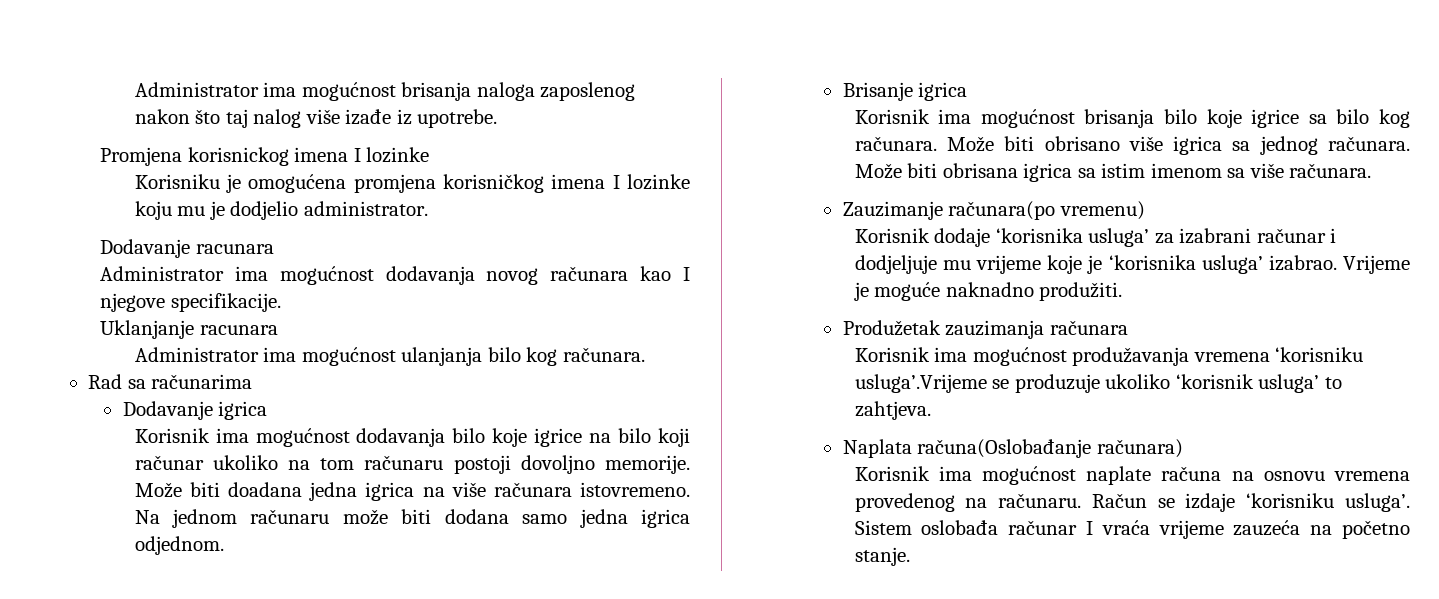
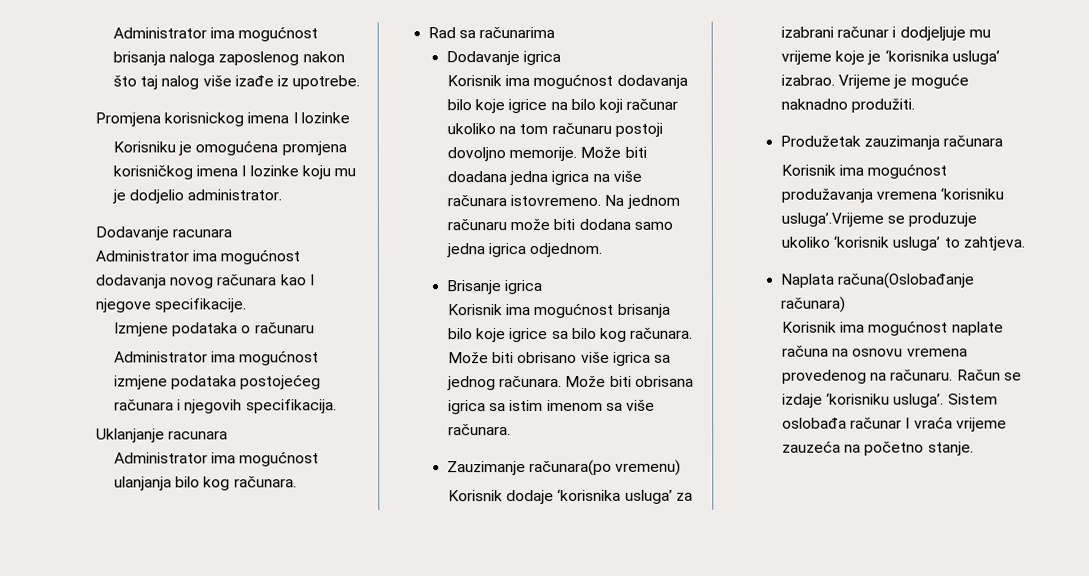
+ Izmjene podataka o računaru
+ Administrator ima mogućnost izmjene podataka postojećeg računara i njegovih specifikacija.

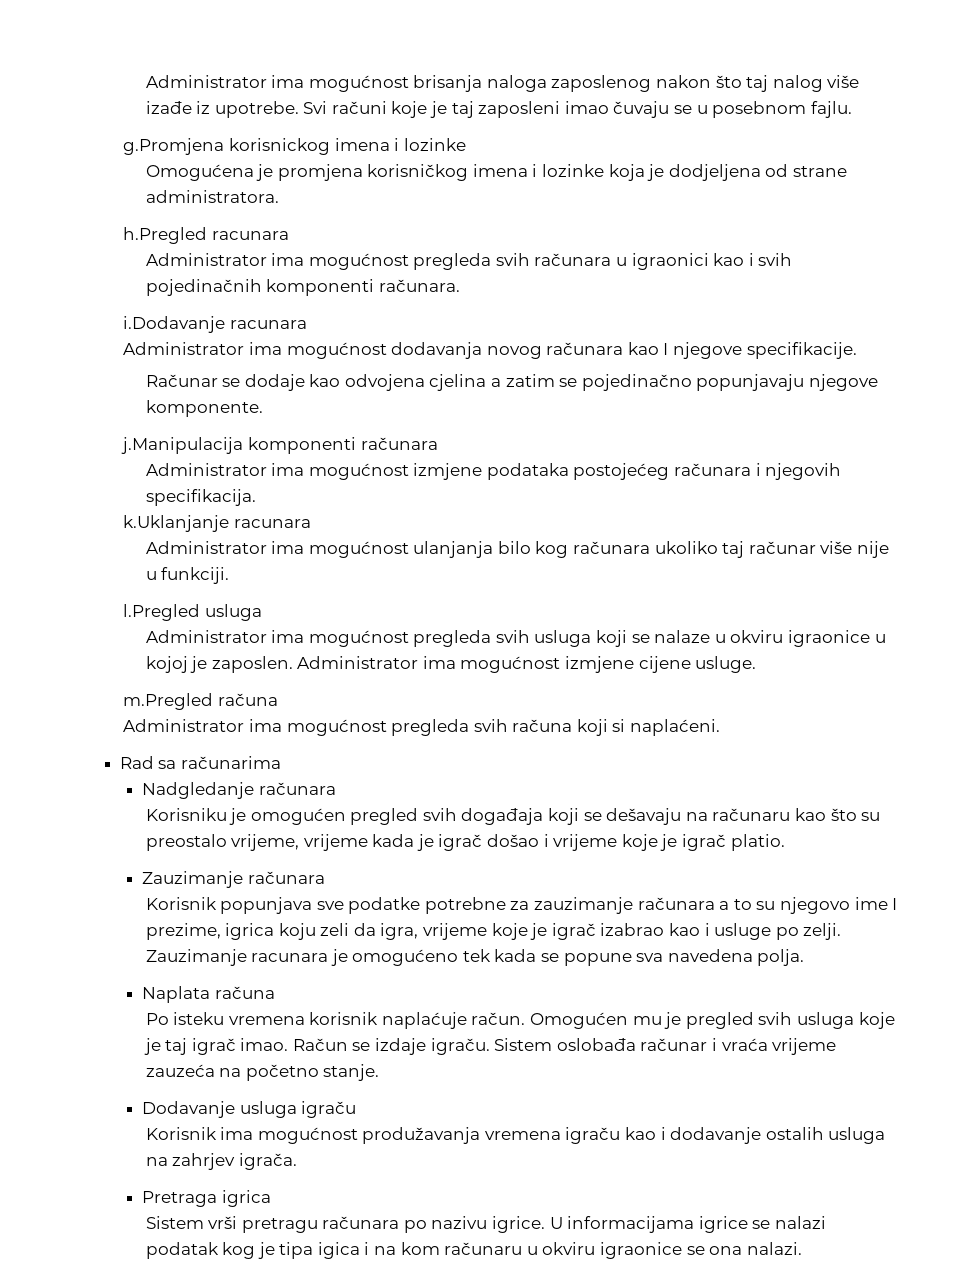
- Administrator ima mogućnost brisanja naloga zaposlenog nakon što taj nalog više izađe iz upotrebe.
- Promjena korisnickog imena I lozinke
+ Administrator ima mogućnost brisanja naloga zaposlenog nakon što taj nalog više izađe iz upotrebe. Svi računi koje je taj zaposleni imao čuvaju se u posebnom fajlu.
+ g.Promjena korisnickog imena i lozinke
- Korisniku je omogućena promjena korisničkog imena I lozinke koju mu je dodjelio administrator.
- Dodavanje racunara
+ Omogućena je promjena korisničkog imena i lozinke koja je dodjeljena od strane administratora.
+ h.Pregled racunara
+ Administrator ima mogućnost pregleda svih računara u igraonici kao i svih pojedinačnih komponenti računara.
+ i.Dodavanje racunara
- Izmjene podataka o računaru
+ Računar se dodaje kao odvojena cjelina a zatim se pojedinačno popunjavaju njegove komponente.
+ j.Manipulacija komponenti računara
- Uklanjanje racunara
+ k.Uklanjanje racunara
- Administrator ima mogućnost ulanjanja bilo kog računara.
+ Administrator ima mogućnost ulanjanja bilo kog računara ukoliko taj računar više nije u funkciji.
+ l.Pregled usluga
+ Administrator ima mogućnost pregleda svih usluga koji se nalaze u okviru igraonice u kojoj je zaposlen. Administrator ima mogućnost izmjene cijene usluge.
+ m.Pregled računa
+ Administrator ima mogućnost pregleda svih računa koji si naplaćeni.
  Rad sa računarima
- Dodavanje igrica
- Korisnik ima mogućnost dodavanja bilo koje igrice na bilo koji računar ukoliko na tom računaru postoji dovoljno memorije. Može biti doadana jedna igrica na više računara istovremeno. Na jednom računaru može biti dodana samo jedna igrica odjednom.
- Brisanje igrica
- Korisnik ima mogućnost brisanja bilo koje igrice sa bilo kog računara. Može biti obrisano više igrica sa jednog računara. Može biti obrisana igrica sa istim imenom sa više računara.
- Zauzimanje računara(po vremenu)
- Korisnik dodaje ‘korisnika usluga’ za izabrani računar i dodjeljuje mu vrijeme koje je ‘korisnika usluga’ izabrao. Vrijeme je moguće naknadno produžiti.
- Produžetak zauzimanja računara
+ Nadgledanje računara
+ Korisniku je omogućen pregled svih događaja koji se dešavaju na računaru kao što su preostalo vrijeme, vrijeme kada je igrač došao i vrijeme koje je igrač platio.
+ Zauzimanje računara
+ Korisnik popunjava sve podatke potrebne za zauzimanje računara a to su njegovo ime I prezime, igrica koju zeli da igra, vrijeme koje je igrač izabrao kao i usluge po zelji. Zauzimanje racunara je omogućeno tek kada se popune sva navedena polja.
+ Naplata računa
+ Po isteku vremena korisnik naplaćuje račun. Omogućen mu je pregled svih usluga koje je taj igrač imao. Račun se izdaje igraču. Sistem oslobađa računar i vraća vrijeme zauzeća na početno stanje.
+ Dodavanje usluga igraču
- Korisnik ima mogućnost produžavanja vremena ‘korisniku usluga’.Vrijeme se produzuje ukoliko ‘korisnik usluga’ to zahtjeva.
- Naplata računa(Oslobađanje računara)
- Korisnik ima mogućnost naplate računa na osnovu vremena provedenog na računaru. Račun se izdaje ‘korisniku usluga’. Sistem oslobađa računar I vraća vrijeme zauzeća na početno stanje.
+ Korisnik ima mogućnost produžavanja vremena igraču kao i dodavanje ostalih usluga na zahrjev igrača.
+ Pretraga igrica
+ Sistem vrši pretragu računara po nazivu igrice. U informacijama igrice se nalazi podatak kog je tipa igica i na kom računaru u okviru igraonice se ona nalazi.

